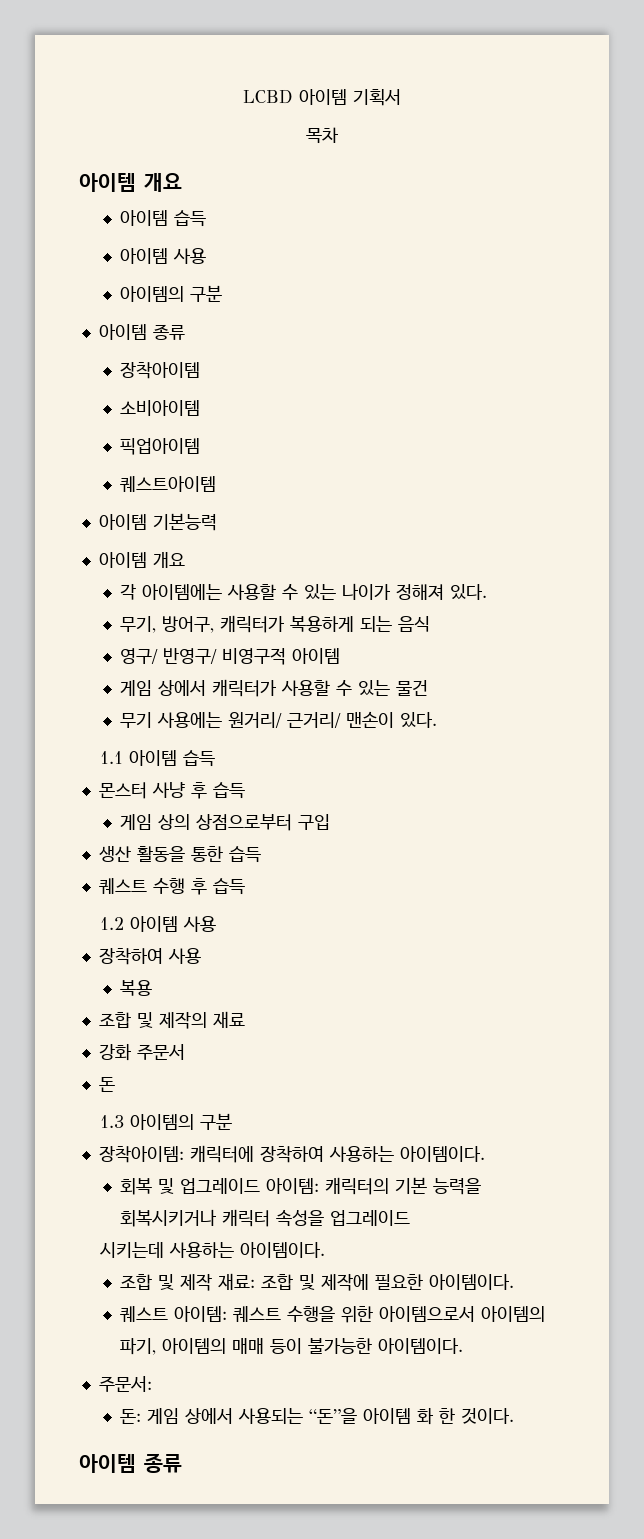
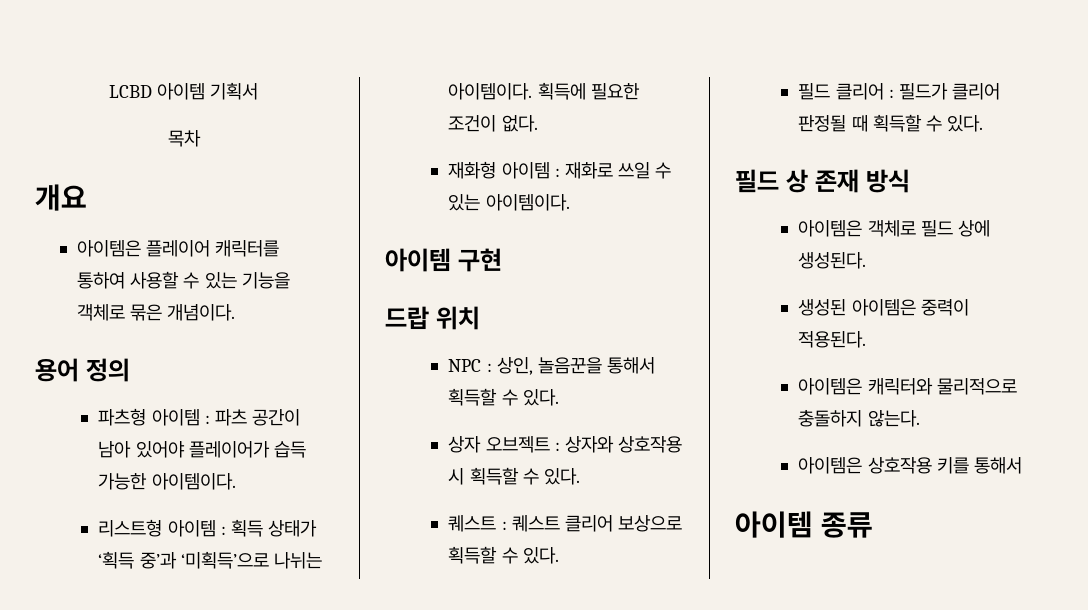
  목차
- 아이템 개요
- 아이템 습득
- 아이템 사용
- 아이템의 구분
- 아이템 종류
- 장착아이템
- 소비아이템
- 픽업아이템
- 퀘스트아이템
- 아이템 기본능력
- 아이템 개요
- 각 아이템에는 사용할 수 있는 나이가 정해져 있다.
- 무기, 방어구, 캐릭터가 복용하게 되는 음식
- 영구/ 반영구/ 비영구적 아이템
- 게임 상에서 캐릭터가 사용할 수 있는 물건
- 무기 사용에는 원거리/ 근거리/ 맨손이 있다.
- 1.1 아이템 습득
- 몬스터 사냥 후 습득
- 게임 상의 상점으로부터 구입
- 생산 활동을 통한 습득
- 퀘스트 수행 후 습득
- 1.2 아이템 사용
- 장착하여 사용
- 복용
- 조합 및 제작의 재료
- 강화 주문서
- 돈
- 1.3 아이템의 구분
- 장착아이템: 캐릭터에 장착하여 사용하는 아이템이다.
- 회복 및 업그레이드 아이템: 캐릭터의 기본 능력을 회복시키거나 캐릭터 속성을 업그레이드
- 시키는데 사용하는 아이템이다.
- 조합 및 제작 재료: 조합 및 제작에 필요한 아이템이다.
- 퀘스트 아이템: 퀘스트 수행을 위한 아이템으로서 아이템의 파기, 아이템의 매매 등이 불가능한 아이템이다.
- 주문서:
- 돈: 게임 상에서 사용되는 “돈”을 아이템 화 한 것이다.
+ 개요
+ 아이템은 플레이어 캐릭터를 통하여 사용할 수 있는 기능을 객체로 묶은 개념이다.
+ 용어 정의
+ 파츠형 아이템 : 파츠 공간이 남아 있어야 플레이어가 습득 가능한 아이템이다.
+ 리스트형 아이템 : 획득 상태가 ‘획득 중’과 ‘미획득’으로 나뉘는 아이템이다. 획득에 필요한 조건이 없다.
+ 재화형 아이템 : 재화로 쓰일 수 있는 아이템이다.
+ 아이템 구현
+ 드랍 위치
+ NPC : 상인, 놀음꾼을 통해서 획득할 수 있다.
+ 상자 오브젝트 : 상자와 상호작용 시 획득할 수 있다.
+ 퀘스트 : 퀘스트 클리어 보상으로 획득할 수 있다.
+ 필드 클리어 : 필드가 클리어 판정될 때 획득할 수 있다.
+ 필드 상 존재 방식
+ 아이템은 객체로 필드 상에 생성된다.
+ 생성된 아이템은 중력이 적용된다.
+ 아이템은 캐릭터와 물리적으로 충돌하지 않는다.
+ 아이템은 상호작용 키를 통해서

